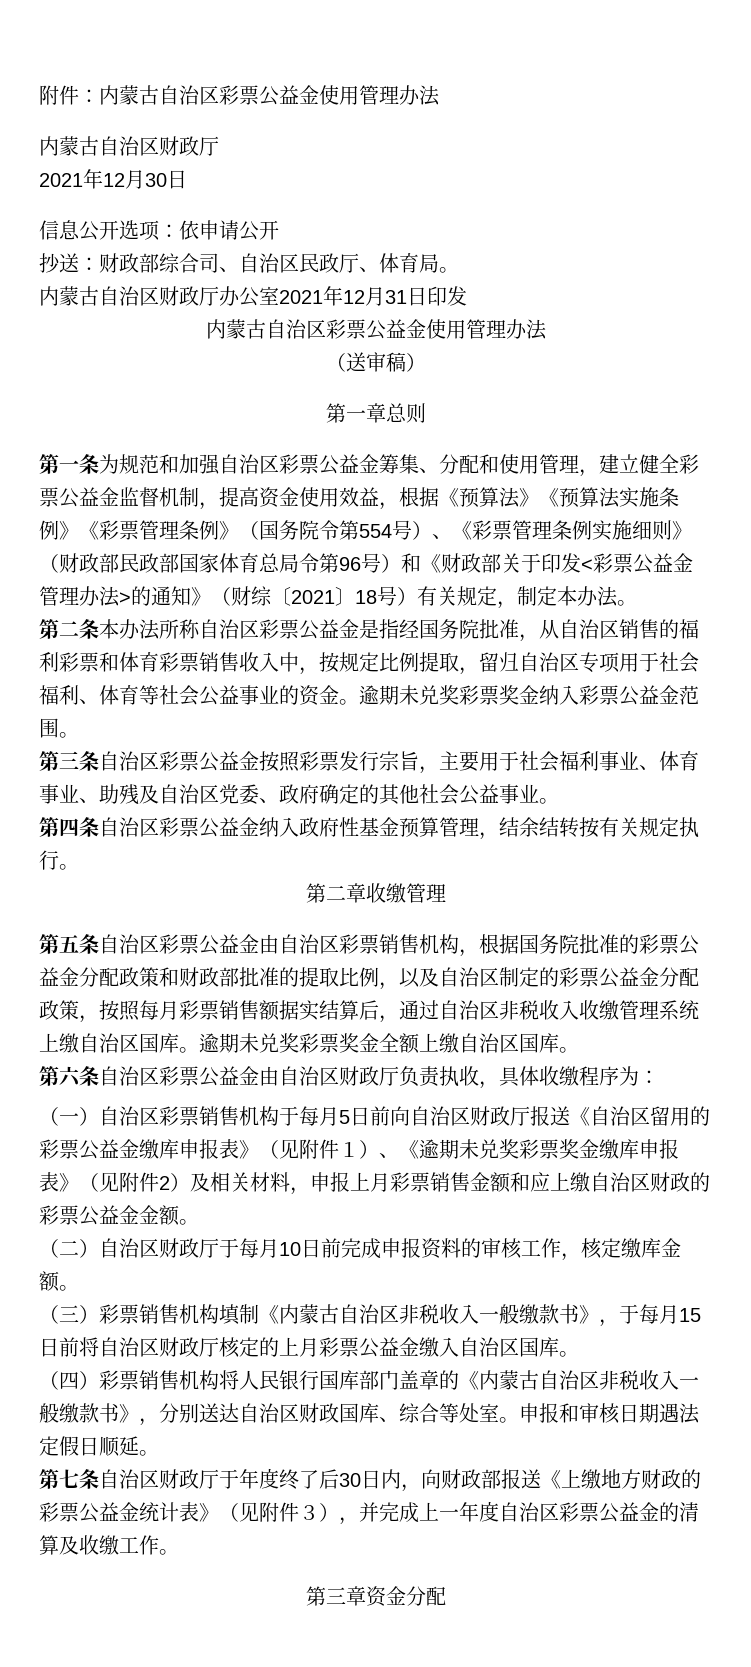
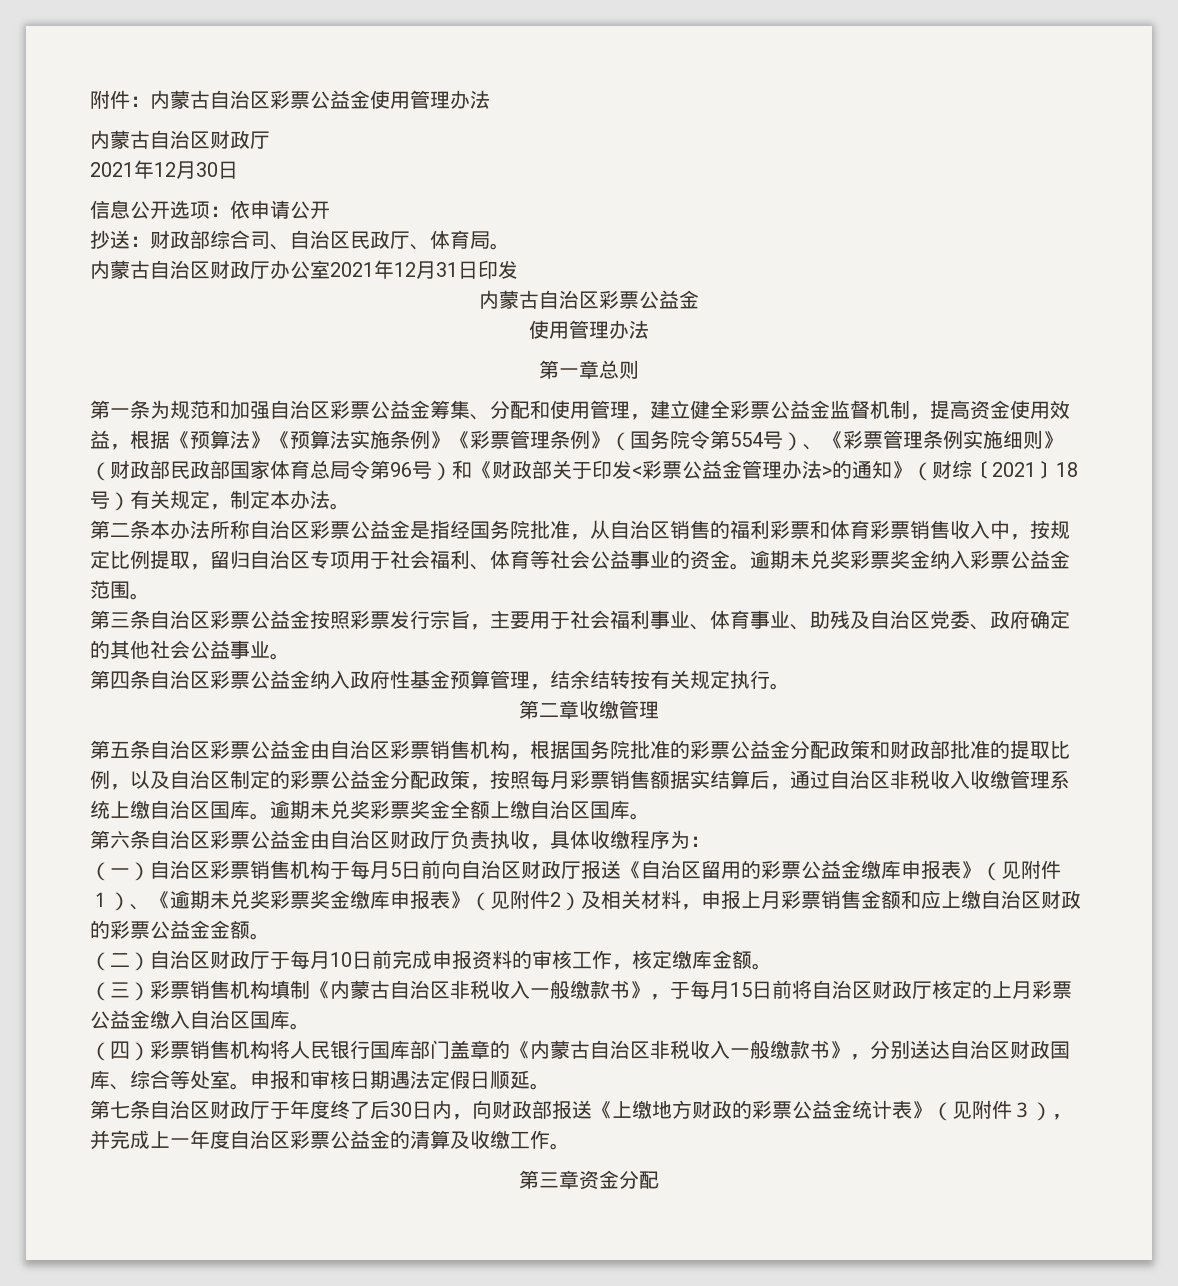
  内蒙古自治区财政厅办公室2021年12月31日印发
- 内蒙古自治区彩票公益金使用管理办法
- （送审稿）
+ 内蒙古自治区彩票公益金
+ 使用管理办法

